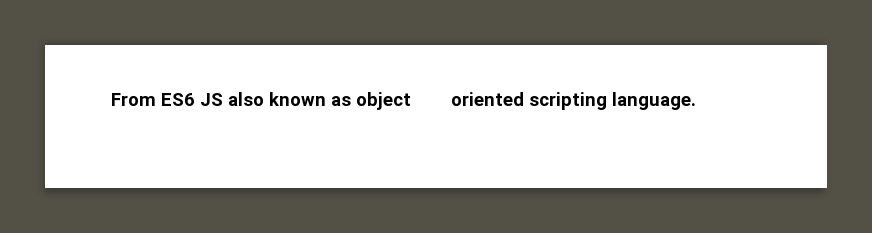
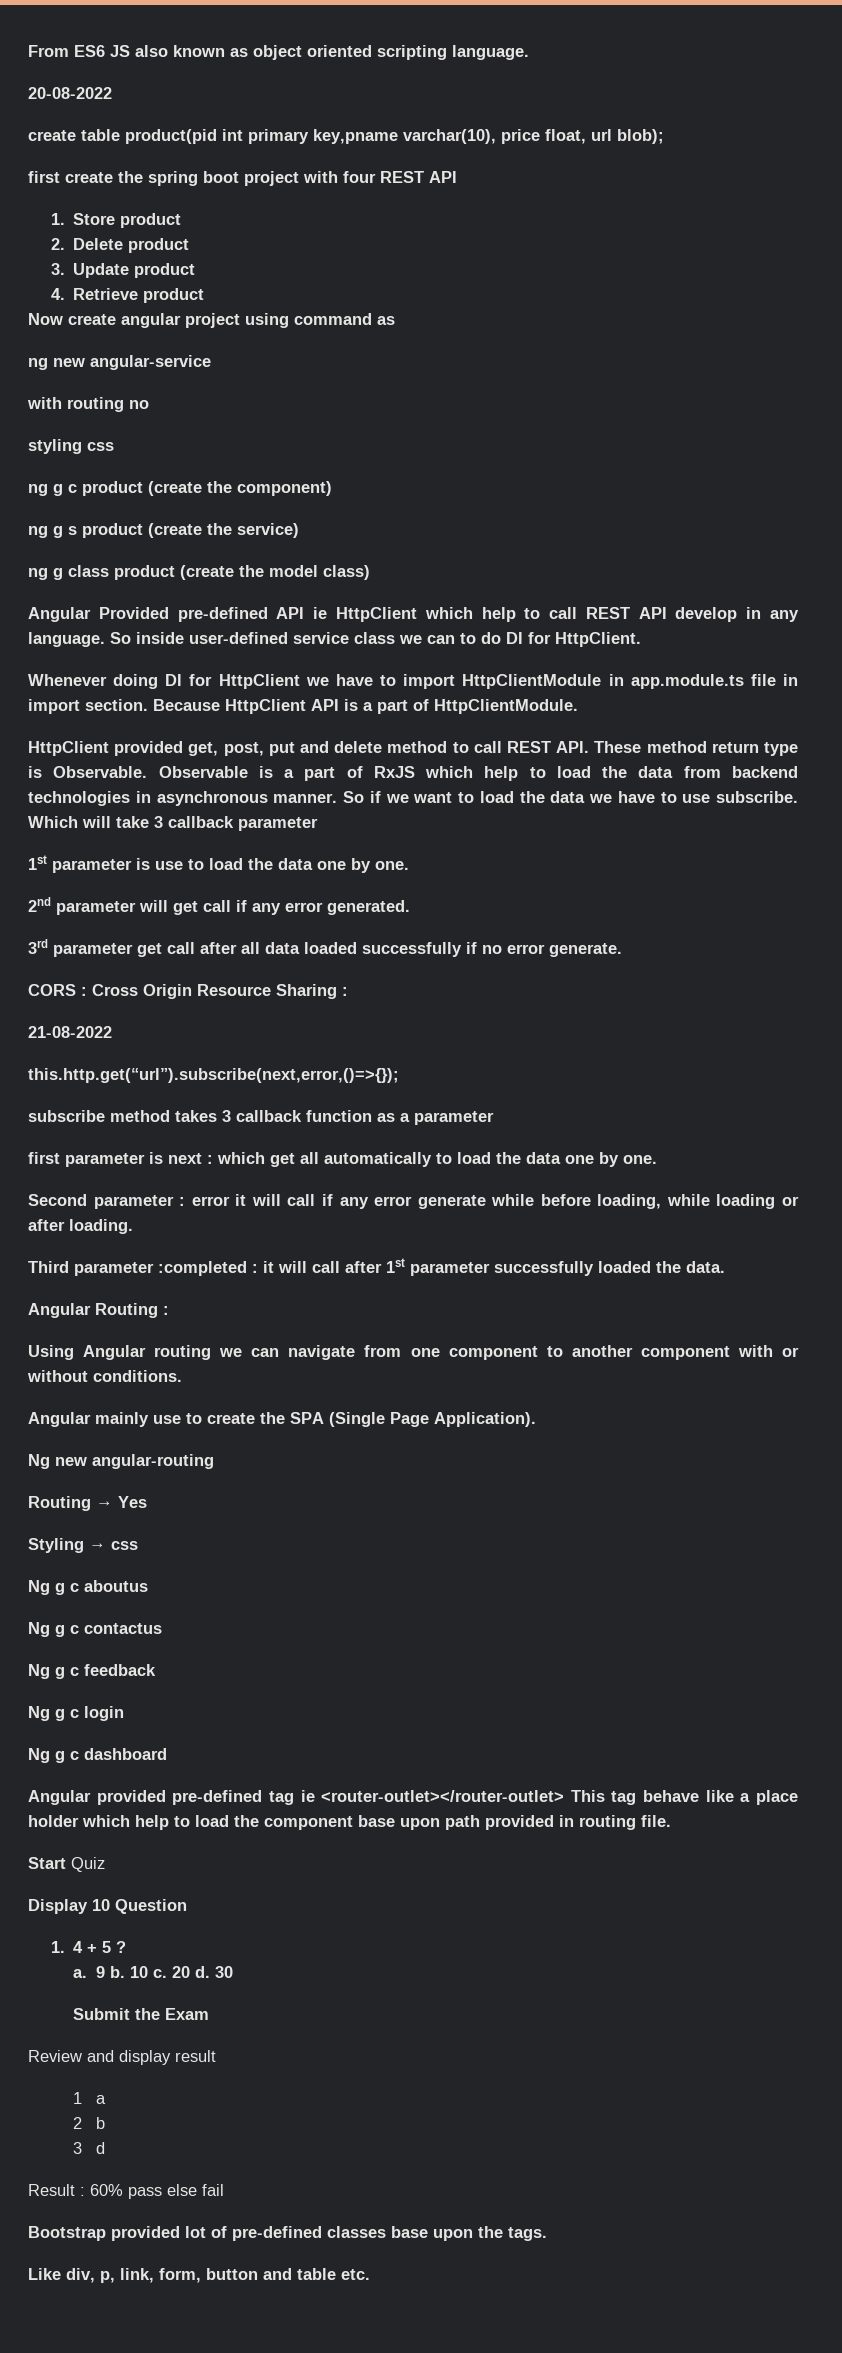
+ 20-08-2022
+ create table product(pid int primary key,pname varchar(10), price float, url blob);
+ first create the spring boot project with four REST API
+ 1. Store product
+ 2. Delete product
+ 3. Update product
+ 4. Retrieve product
+ Now create angular project using command as
+ ng new angular-service
+ with routing no
+ styling css
+ ng g c product (create the component)
+ ng g s product (create the service)
+ ng g class product (create the model class)
+ Angular Provided pre-defined API ie HttpClient which help to call REST API develop in any language. So inside user-defined service class we can to do DI for HttpClient.
+ Whenever doing DI for HttpClient we have to import HttpClientModule in app.module.ts file in import section. Because HttpClient API is a part of HttpClientModule.
+ HttpClient provided get, post, put and delete method to call REST API. These method return type is Observable. Observable is a part of RxJS which help to load the data from backend technologies in asynchronous manner. So if we want to load the data we have to use subscribe. Which will take 3 callback parameter
+ 1st parameter is use to load the data one by one.
+ 2nd parameter will get call if any error generated.
+ 3rd parameter get call after all data loaded successfully if no error generate.
+ CORS : Cross Origin Resource Sharing :
+ 21-08-2022
+ this.http.get(“url”).subscribe(next,error,()=>{});
+ subscribe method takes 3 callback function as a parameter
+ first parameter is next : which get all automatically to load the data one by one.
+ Second parameter : error it will call if any error generate while before loading, while loading or after loading.
+ Third parameter :completed : it will call after 1st parameter successfully loaded the data.
+ Angular Routing :
+ Using Angular routing we can navigate from one component to another component with or without conditions.
+ Angular mainly use to create the SPA (Single Page Application).
+ Ng new angular-routing
+ Routing → Yes
+ Styling → css
+ Ng g c aboutus
+ Ng g c contactus
+ Ng g c feedback
+ Ng g c login
+ Ng g c dashboard
+ Angular provided pre-defined tag ie <router-outlet></router-outlet> This tag behave like a place holder which help to load the component base upon path provided in routing file.
+ Start Quiz
+ Display 10 Question
+ 1. 4 + 5 ?
+ a. 9 b. 10 c. 20 d. 30
+ Submit the Exam
+ Review and display result
+ 1 a
+ 2 b
+ 3 d
+ Result : 60% pass else fail
+ Bootstrap provided lot of pre-defined classes base upon the tags.
+ Like div, p, link, form, button and table etc.

